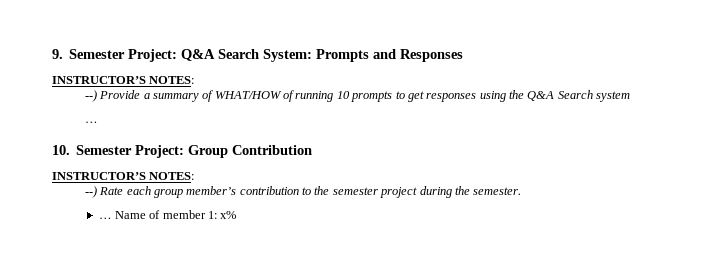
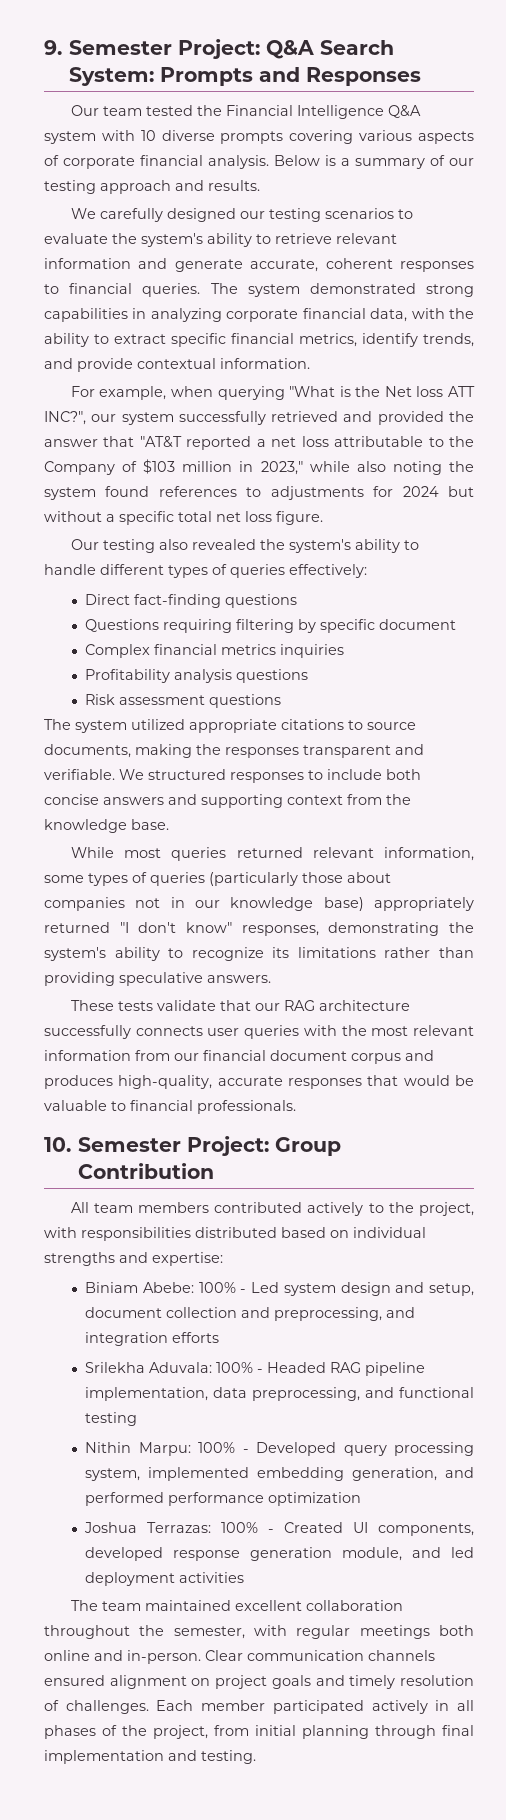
  9. Semester Project: Q&A Search System: Prompts and Responses
- INSTRUCTOR’S NOTES:
- --) Provide a summary of WHAT/HOW of running 10 prompts to get responses using the Q&A Search system
- …
+ Our team tested the Financial Intelligence Q&A system with 10 diverse prompts covering various aspects of corporate financial analysis. Below is a summary of our testing approach and results.
+ We carefully designed our testing scenarios to evaluate the system's ability to retrieve relevant information and generate accurate, coherent responses to financial queries. The system demonstrated strong capabilities in analyzing corporate financial data, with the ability to extract specific financial metrics, identify trends, and provide contextual information.
+ For example, when querying "What is the Net loss ATT INC?", our system successfully retrieved and provided the answer that "AT&T reported a net loss attributable to the Company of $103 million in 2023," while also noting the system found references to adjustments for 2024 but without a specific total net loss figure.
+ Our testing also revealed the system's ability to handle different types of queries effectively:
+ Direct fact-finding questions
+ Questions requiring filtering by specific document
+ Complex financial metrics inquiries
+ Profitability analysis questions
+ Risk assessment questions
+ The system utilized appropriate citations to source documents, making the responses transparent and verifiable. We structured responses to include both concise answers and supporting context from the knowledge base.
+ While most queries returned relevant information, some types of queries (particularly those about companies not in our knowledge base) appropriately returned "I don't know" responses, demonstrating the system's ability to recognize its limitations rather than providing speculative answers.
+ These tests validate that our RAG architecture successfully connects user queries with the most relevant information from our financial document corpus and produces high-quality, accurate responses that would be valuable to financial professionals.
  10. Semester Project: Group Contribution
- INSTRUCTOR’S NOTES:
- --) Rate each group member’s contribution to the semester project during the semester.
- … Name of member 1: x%
+ All team members contributed actively to the project, with responsibilities distributed based on individual strengths and expertise:
+ Biniam Abebe: 100% - Led system design and setup, document collection and preprocessing, and integration efforts
+ Srilekha Aduvala: 100% - Headed RAG pipeline implementation, data preprocessing, and functional testing
+ Nithin Marpu: 100% - Developed query processing system, implemented embedding generation, and performed performance optimization
+ Joshua Terrazas: 100% - Created UI components, developed response generation module, and led deployment activities
+ The team maintained excellent collaboration throughout the semester, with regular meetings both online and in-person. Clear communication channels ensured alignment on project goals and timely resolution of challenges. Each member participated actively in all phases of the project, from initial planning through final implementation and testing.

